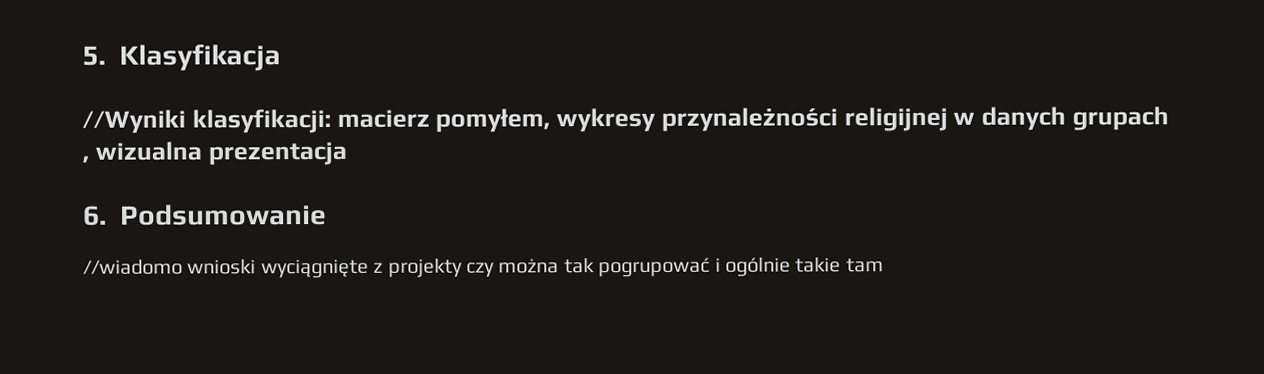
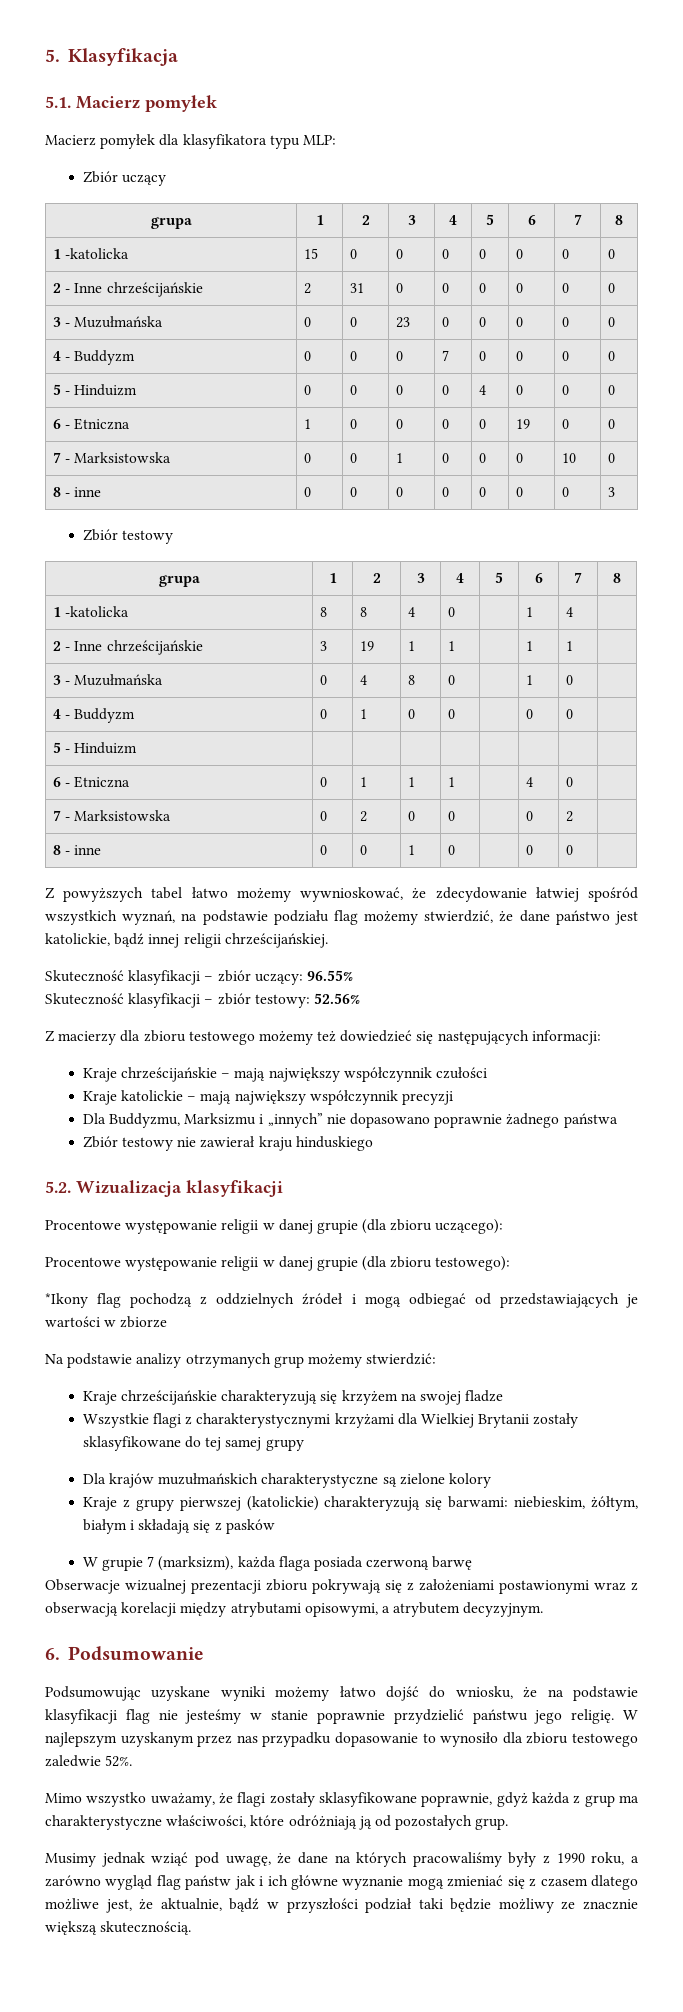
- //Wyniki klasyfikacji: macierz pomyłem, wykresy przynależności religijnej w danych grupach , wizualna prezentacja
+ 5.1. Macierz pomyłek
+ Macierz pomyłek dla klasyfikatora typu MLP:
+ Zbiór uczący
+ grupa | 1 | 2 | 3 | 4 | 5 | 6 | 7 | 8
+ 1 -katolicka | 15 | 0 | 0 | 0 | 0 | 0 | 0 | 0
+ 2 - Inne chrześcijańskie | 2 | 31 | 0 | 0 | 0 | 0 | 0 | 0
+ 3 - Muzułmańska | 0 | 0 | 23 | 0 | 0 | 0 | 0 | 0
+ 4 - Buddyzm | 0 | 0 | 0 | 7 | 0 | 0 | 0 | 0
+ 5 - Hinduizm | 0 | 0 | 0 | 0 | 4 | 0 | 0 | 0
+ 6 - Etniczna | 1 | 0 | 0 | 0 | 0 | 19 | 0 | 0
+ 7 - Marksistowska | 0 | 0 | 1 | 0 | 0 | 0 | 10 | 0
+ 8 - inne | 0 | 0 | 0 | 0 | 0 | 0 | 0 | 3
+ Zbiór testowy
+ grupa | 1 | 2 | 3 | 4 | 5 | 6 | 7 | 8
+ 1 -katolicka | 8 | 8 | 4 | 0 | | 1 | 4 |
+ 2 - Inne chrześcijańskie | 3 | 19 | 1 | 1 | | 1 | 1 |
+ 3 - Muzułmańska | 0 | 4 | 8 | 0 | | 1 | 0 |
+ 4 - Buddyzm | 0 | 1 | 0 | 0 | | 0 | 0 |
+ 5 - Hinduizm | | | | | | | |
+ 6 - Etniczna | 0 | 1 | 1 | 1 | | 4 | 0 |
+ 7 - Marksistowska | 0 | 2 | 0 | 0 | | 0 | 2 |
+ 8 - inne | 0 | 0 | 1 | 0 | | 0 | 0 |
+ Z powyższych tabel łatwo możemy wywnioskować, że zdecydowanie łatwiej spośród wszystkich wyznań, na podstawie podziału flag możemy stwierdzić, że dane państwo jest katolickie, bądź innej religii chrześcijańskiej.
+ Skuteczność klasyfikacji – zbiór uczący: 96.55%
+ Skuteczność klasyfikacji – zbiór testowy: 52.56%
+ Z macierzy dla zbioru testowego możemy też dowiedzieć się następujących informacji:
+ Kraje chrześcijańskie – mają największy współczynnik czułości
+ Kraje katolickie – mają największy współczynnik precyzji
+ Dla Buddyzmu, Marksizmu i „innych” nie dopasowano poprawnie żadnego państwa
+ Zbiór testowy nie zawierał kraju hinduskiego
+ 5.2. Wizualizacja klasyfikacji
+ Procentowe występowanie religii w danej grupie (dla zbioru uczącego):
+ Procentowe występowanie religii w danej grupie (dla zbioru testowego):
+ *Ikony flag pochodzą z oddzielnych źródeł i mogą odbiegać od przedstawiających je wartości w zbiorze
+ Na podstawie analizy otrzymanych grup możemy stwierdzić:
+ Kraje chrześcijańskie charakteryzują się krzyżem na swojej fladze
+ Wszystkie flagi z charakterystycznymi krzyżami dla Wielkiej Brytanii zostały sklasyfikowane do tej samej grupy
+ Dla krajów muzułmańskich charakterystyczne są zielone kolory
+ Kraje z grupy pierwszej (katolickie) charakteryzują się barwami: niebieskim, żółtym, białym i składają się z pasków
+ W grupie 7 (marksizm), każda flaga posiada czerwoną barwę
+ Obserwacje wizualnej prezentacji zbioru pokrywają się z założeniami postawionymi wraz z obserwacją korelacji między atrybutami opisowymi, a atrybutem decyzyjnym.
  6. Podsumowanie
- //wiadomo wnioski wyciągnięte z projekty czy można tak pogrupować i ogólnie takie tam
+ Podsumowując uzyskane wyniki możemy łatwo dojść do wniosku, że na podstawie klasyfikacji flag nie jesteśmy w stanie poprawnie przydzielić państwu jego religię. W najlepszym uzyskanym przez nas przypadku dopasowanie to wynosiło dla zbioru testowego zaledwie 52%.
+ Mimo wszystko uważamy, że flagi zostały sklasyfikowane poprawnie, gdyż każda z grup ma charakterystyczne właściwości, które odróżniają ją od pozostałych grup.
+ Musimy jednak wziąć pod uwagę, że dane na których pracowaliśmy były z 1990 roku, a zarówno wygląd flag państw jak i ich główne wyznanie mogą zmieniać się z czasem dlatego możliwe jest, że aktualnie, bądź w przyszłości podział taki będzie możliwy ze znacznie większą skutecznością.

